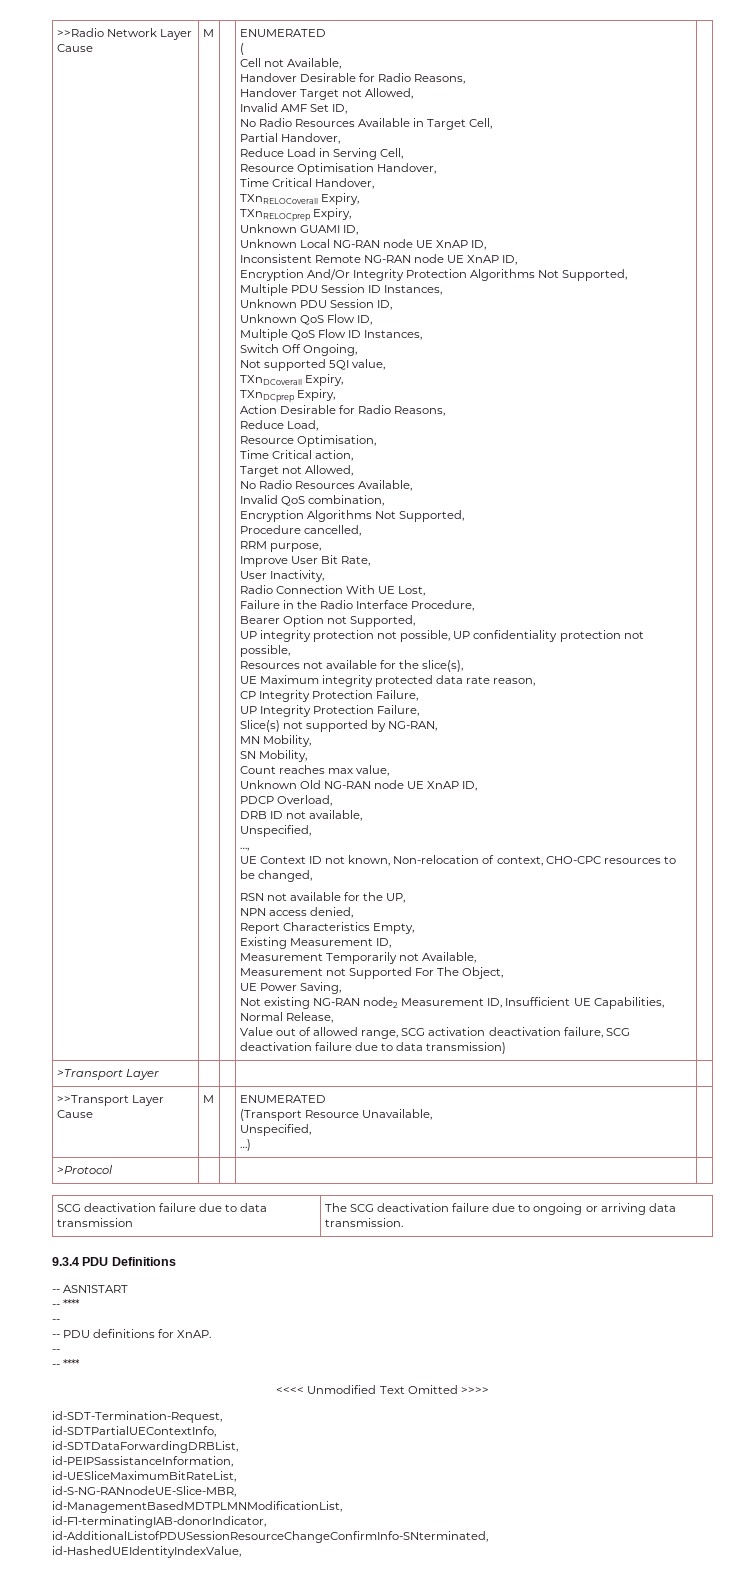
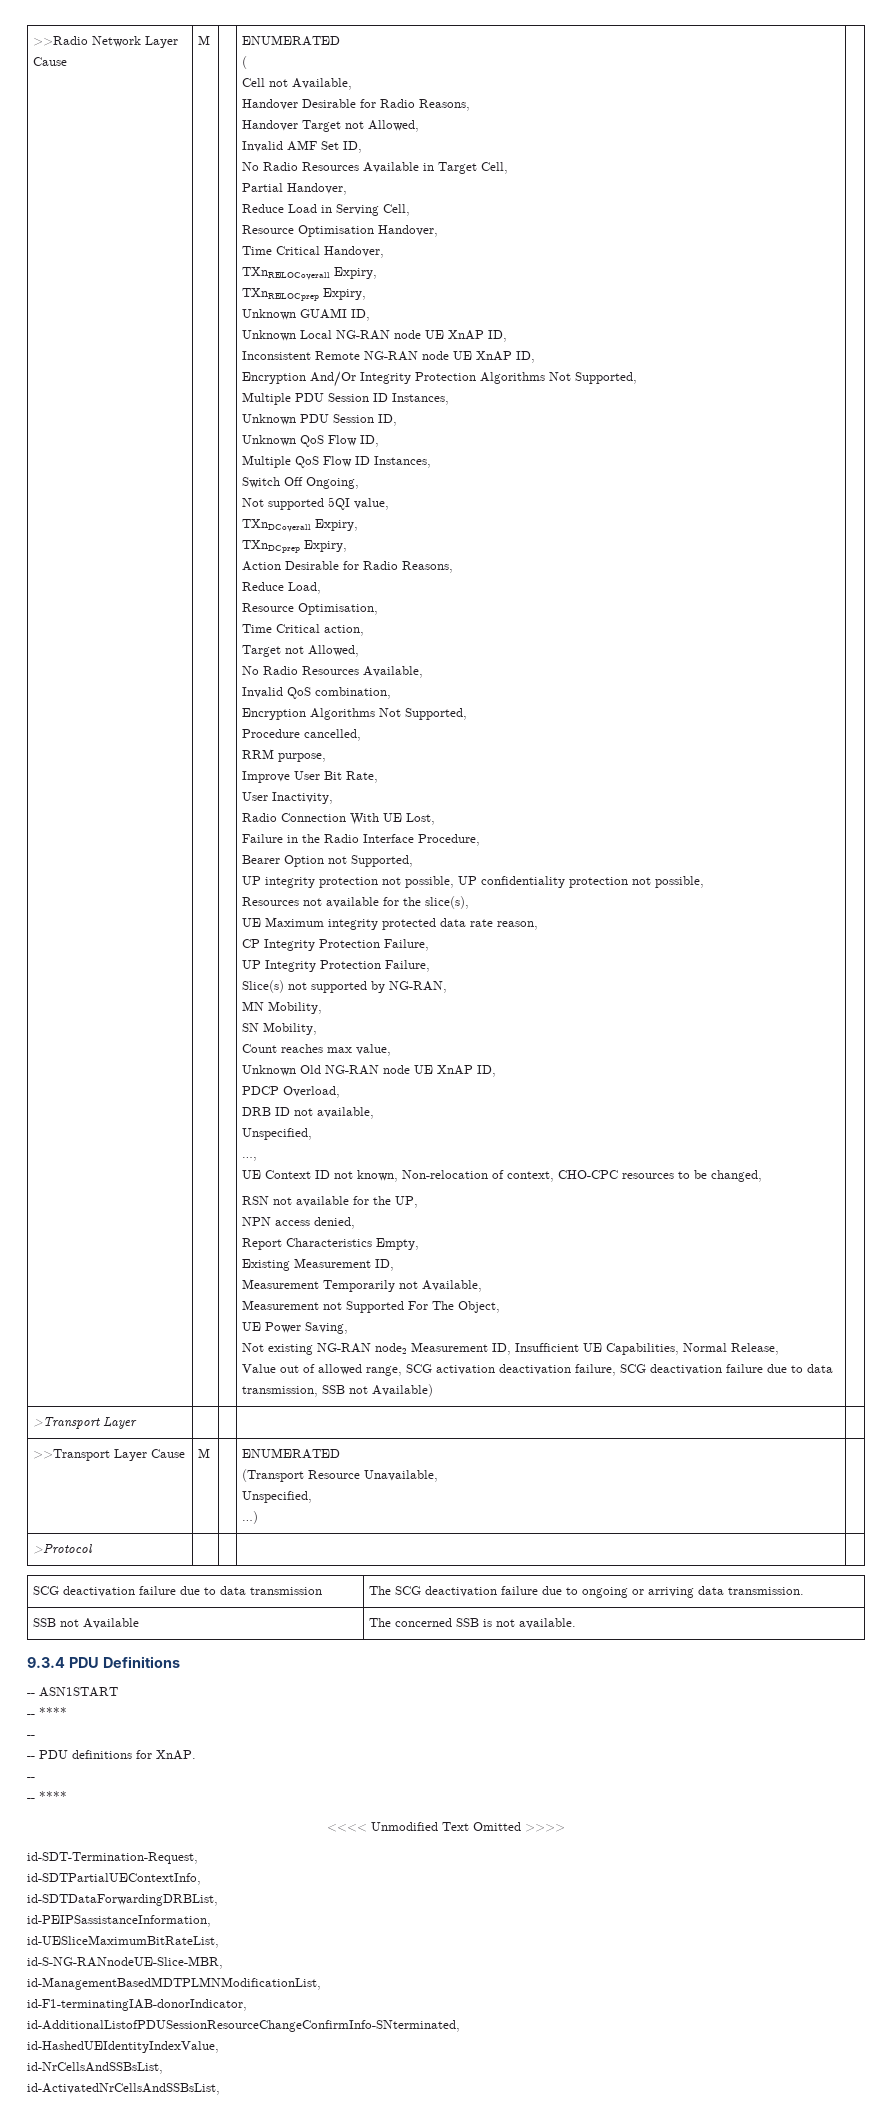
- Value out of allowed range, SCG activation deactivation failure, SCG deactivation failure due to data transmission)
+ Value out of allowed range, SCG activation deactivation failure, SCG deactivation failure due to data transmission, SSB not Available)
+ SSB not Available | The concerned SSB is not available.
+ id-NrCellsAndSSBsList,
+ id-ActivatedNrCellsAndSSBsList,

